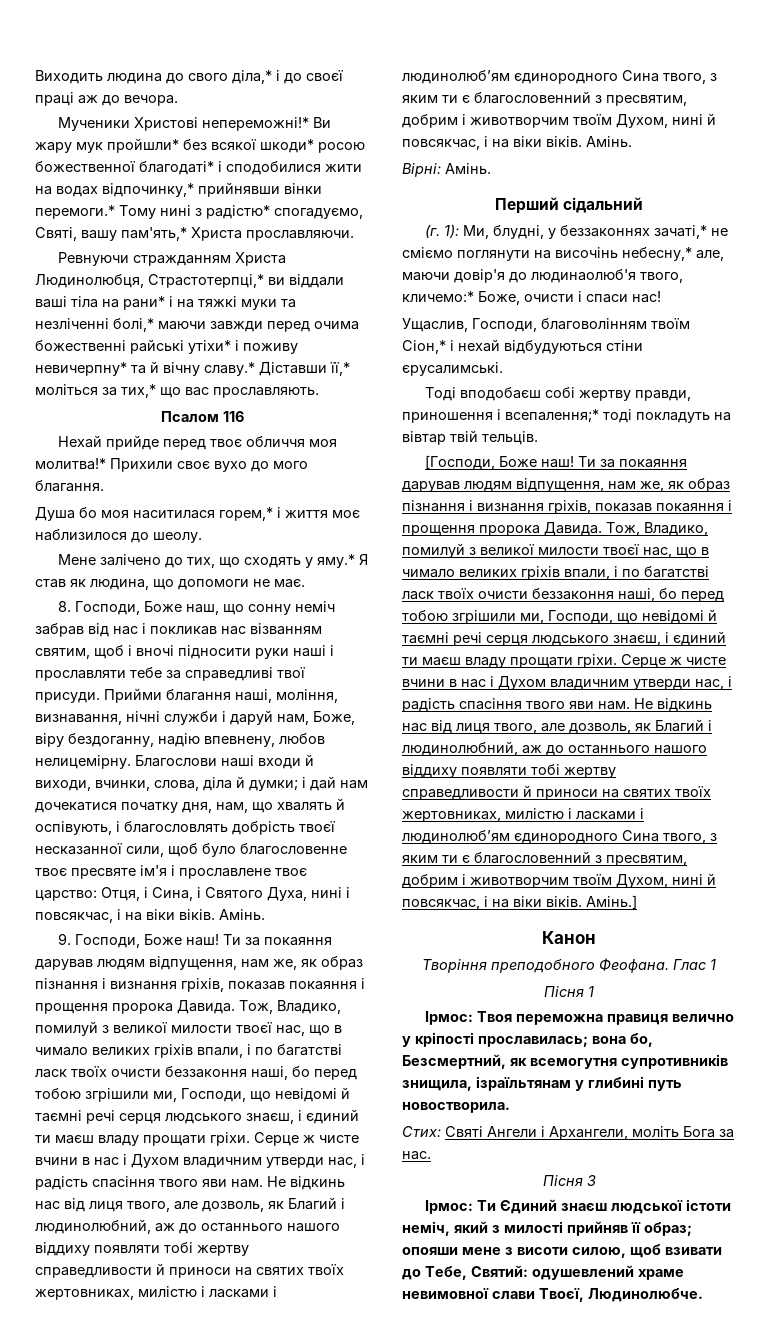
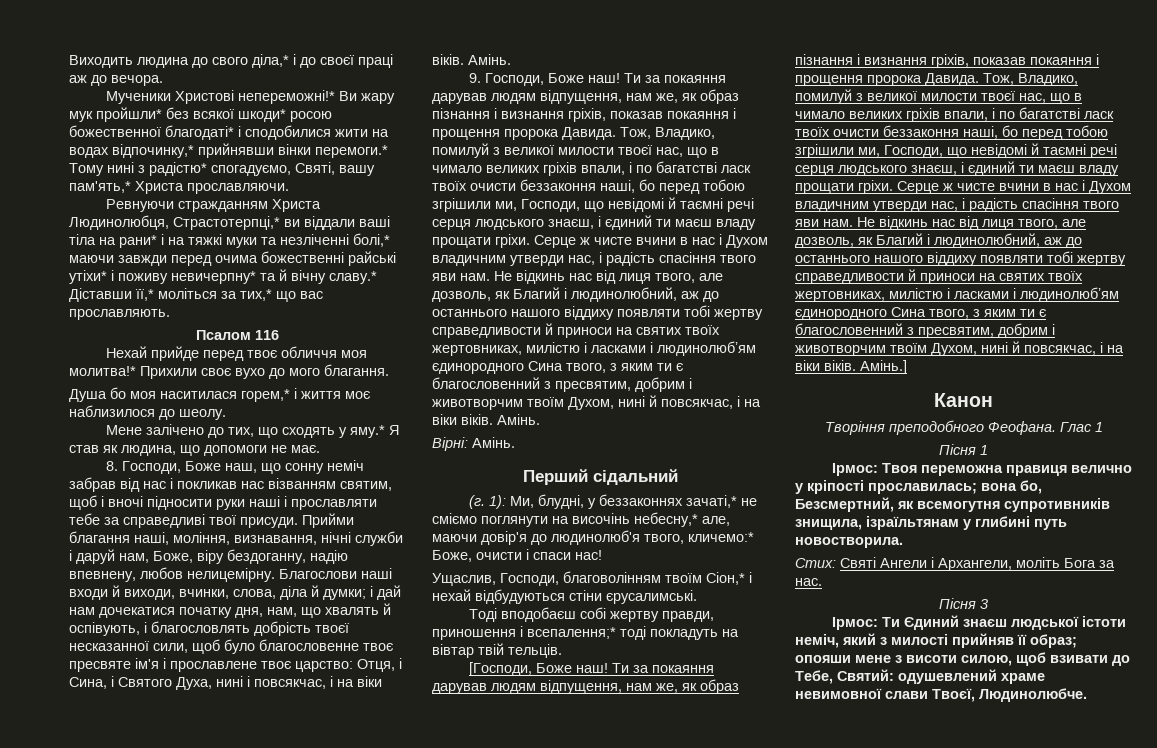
- (г. 1): Ми, блудні, у беззаконнях зачаті,* не сміємо поглянути на височінь небесну,* але, маючи довір'я до людинаолюб'я твого, кличемо:* Боже, очисти і спаси нас!
+ (г. 1): Ми, блудні, у беззаконнях зачаті,* не сміємо поглянути на височінь небесну,* але, маючи довір'я до людинолюб'я твого, кличемо:* Боже, очисти і спаси нас!

